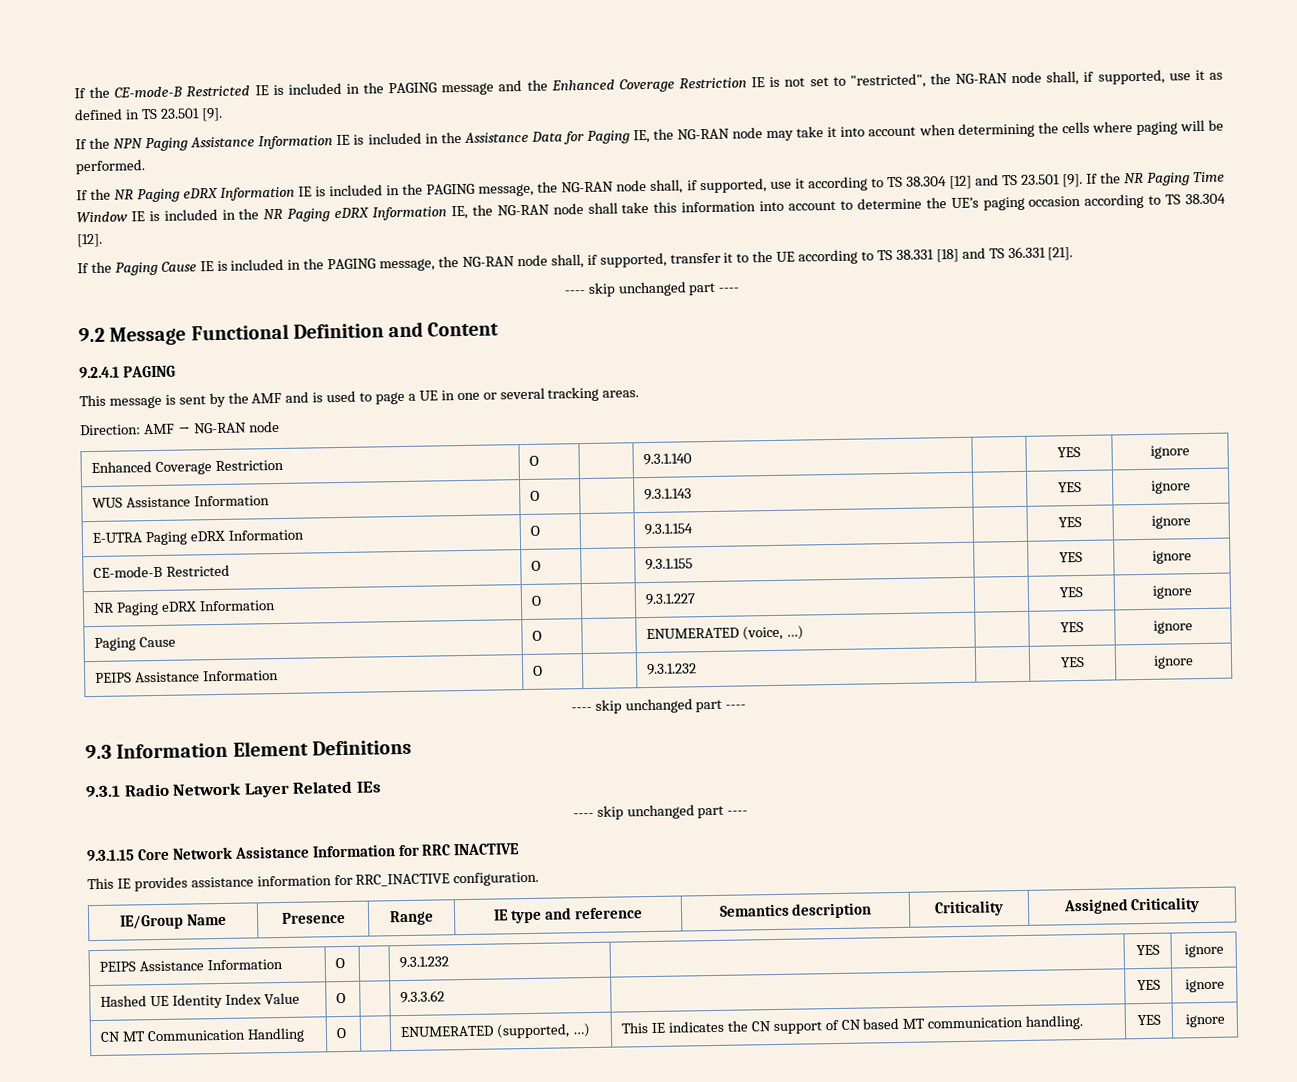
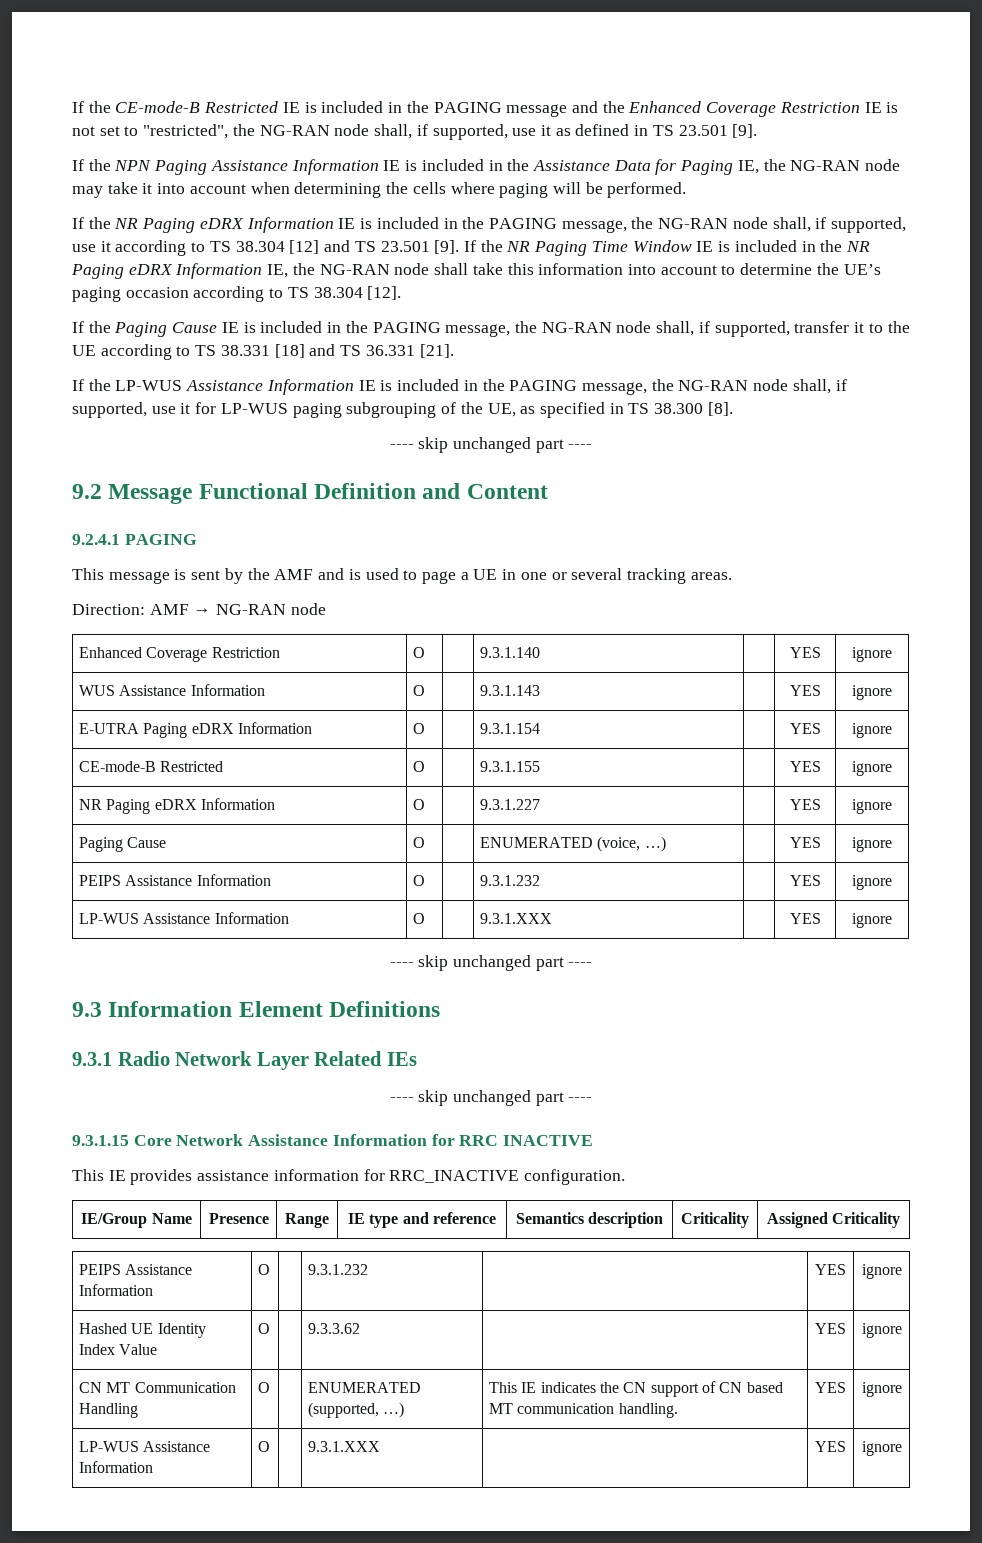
+ If the LP-WUS Assistance Information IE is included in the PAGING message, the NG-RAN node shall, if supported, use it for LP-WUS paging subgrouping of the UE, as specified in TS 38.300 [8].
  Paging Cause | O | | ENUMERATED (voice, …) | | YES | ignore
  PEIPS Assistance Information | O | | 9.3.1.232 | | YES | ignore
+ LP-WUS Assistance Information | O | | 9.3.1.XXX | | YES | ignore
  CN MT Communication Handling | O | | ENUMERATED (supported, …) | This IE indicates the CN support of CN based MT communication handling. | YES | ignore
+ LP-WUS Assistance Information | O | | 9.3.1.XXX | | YES | ignore

